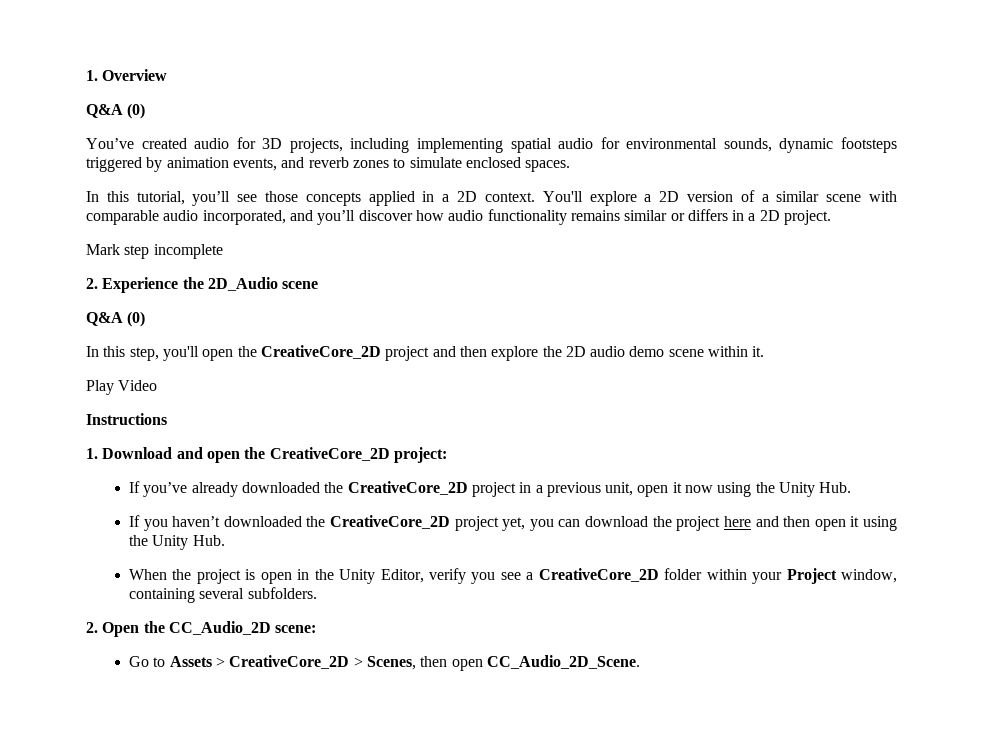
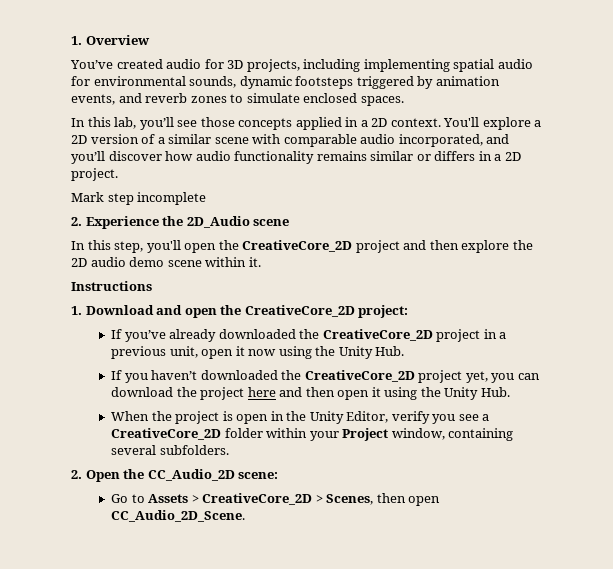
  1. Overview
- Q&A (0)
- In this tutorial, you’ll see those concepts applied in a 2D context.
+ In this lab, you’ll see those concepts applied in a 2D context.
  2. Experience the 2D_Audio scene
- Q&A (0)
- Play Video

